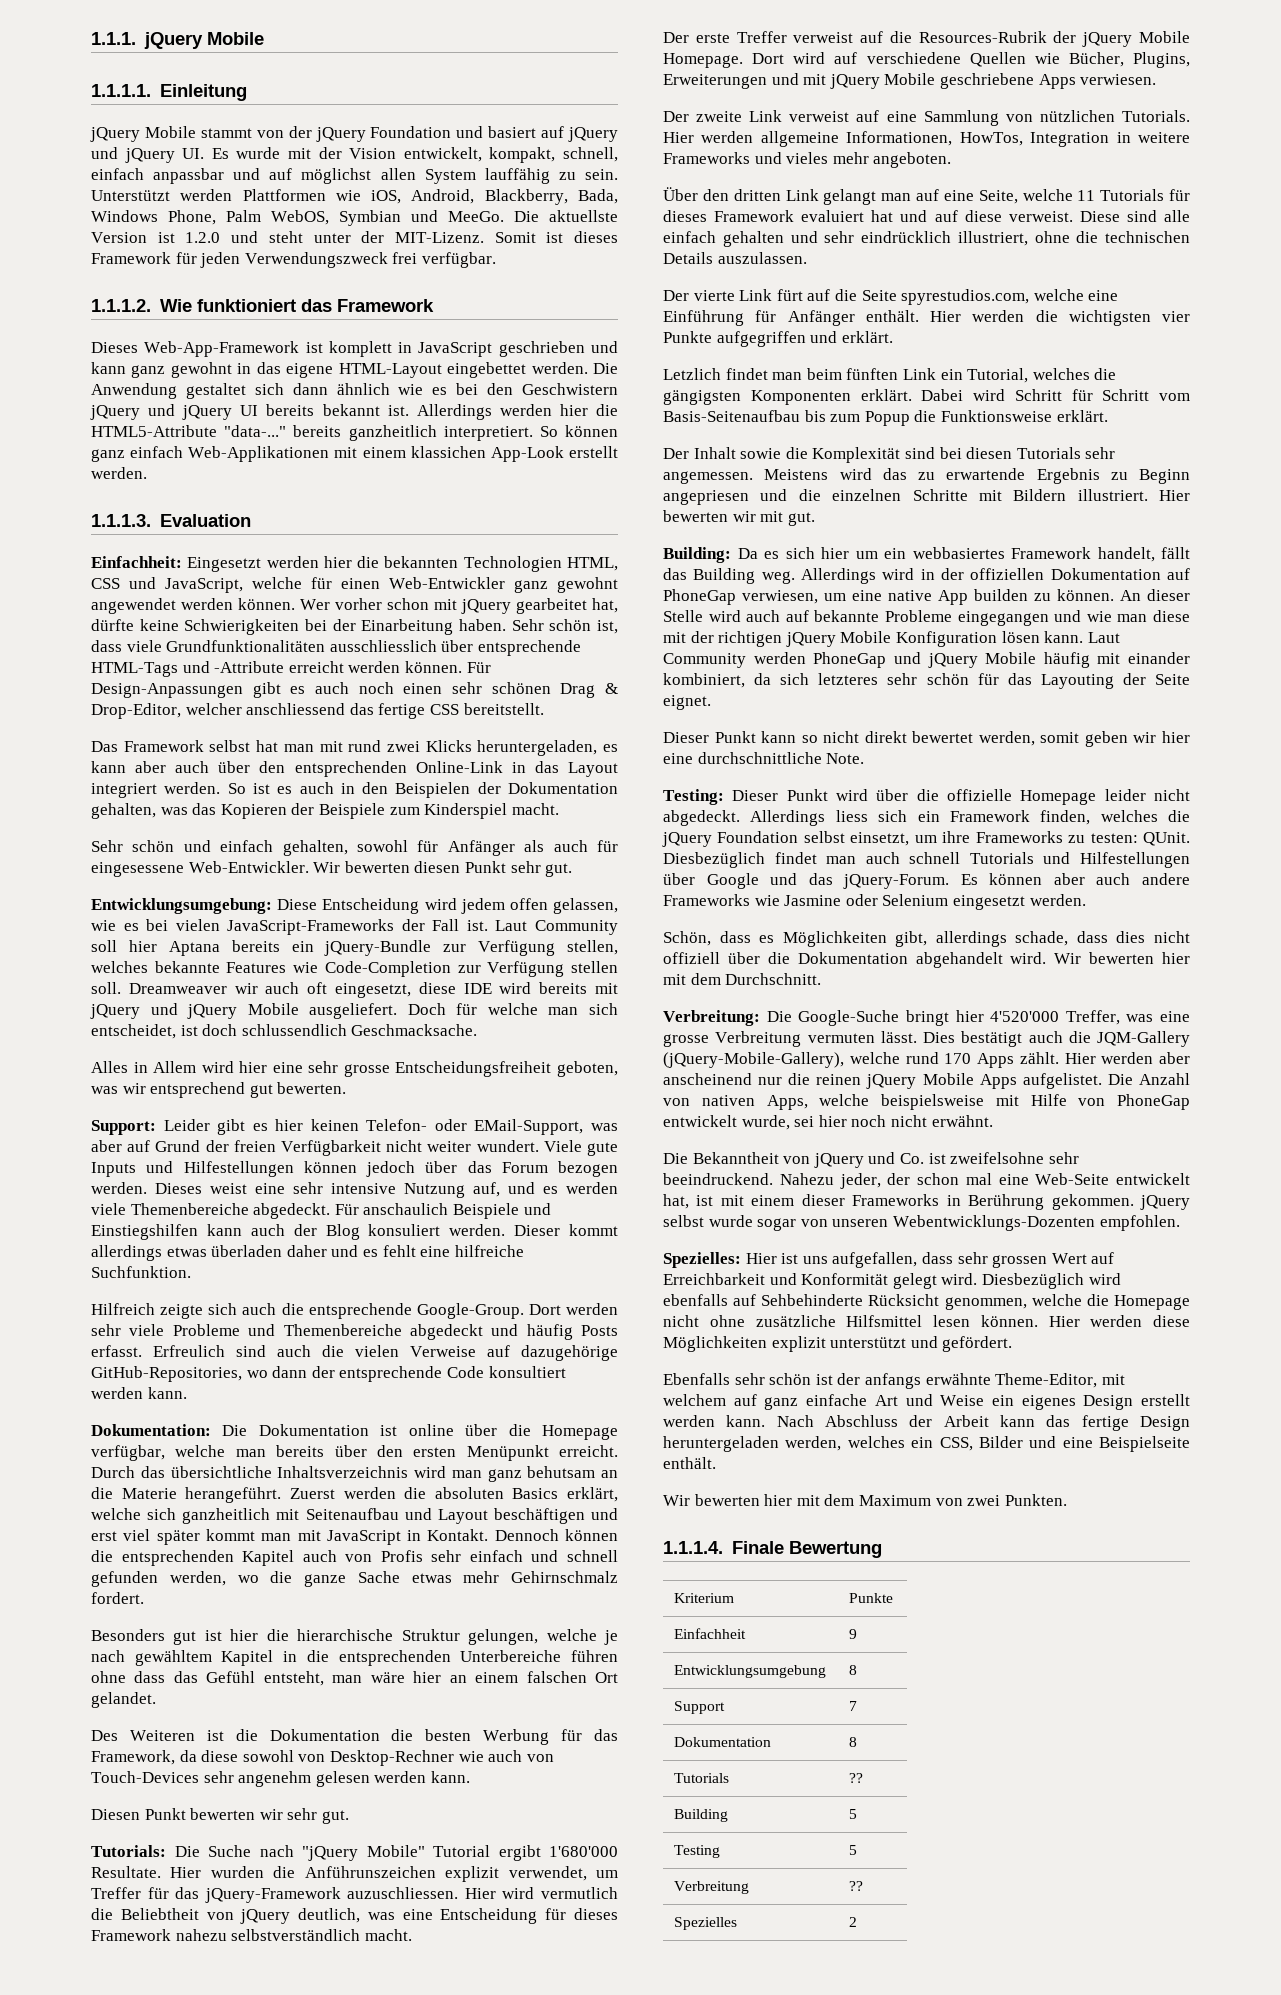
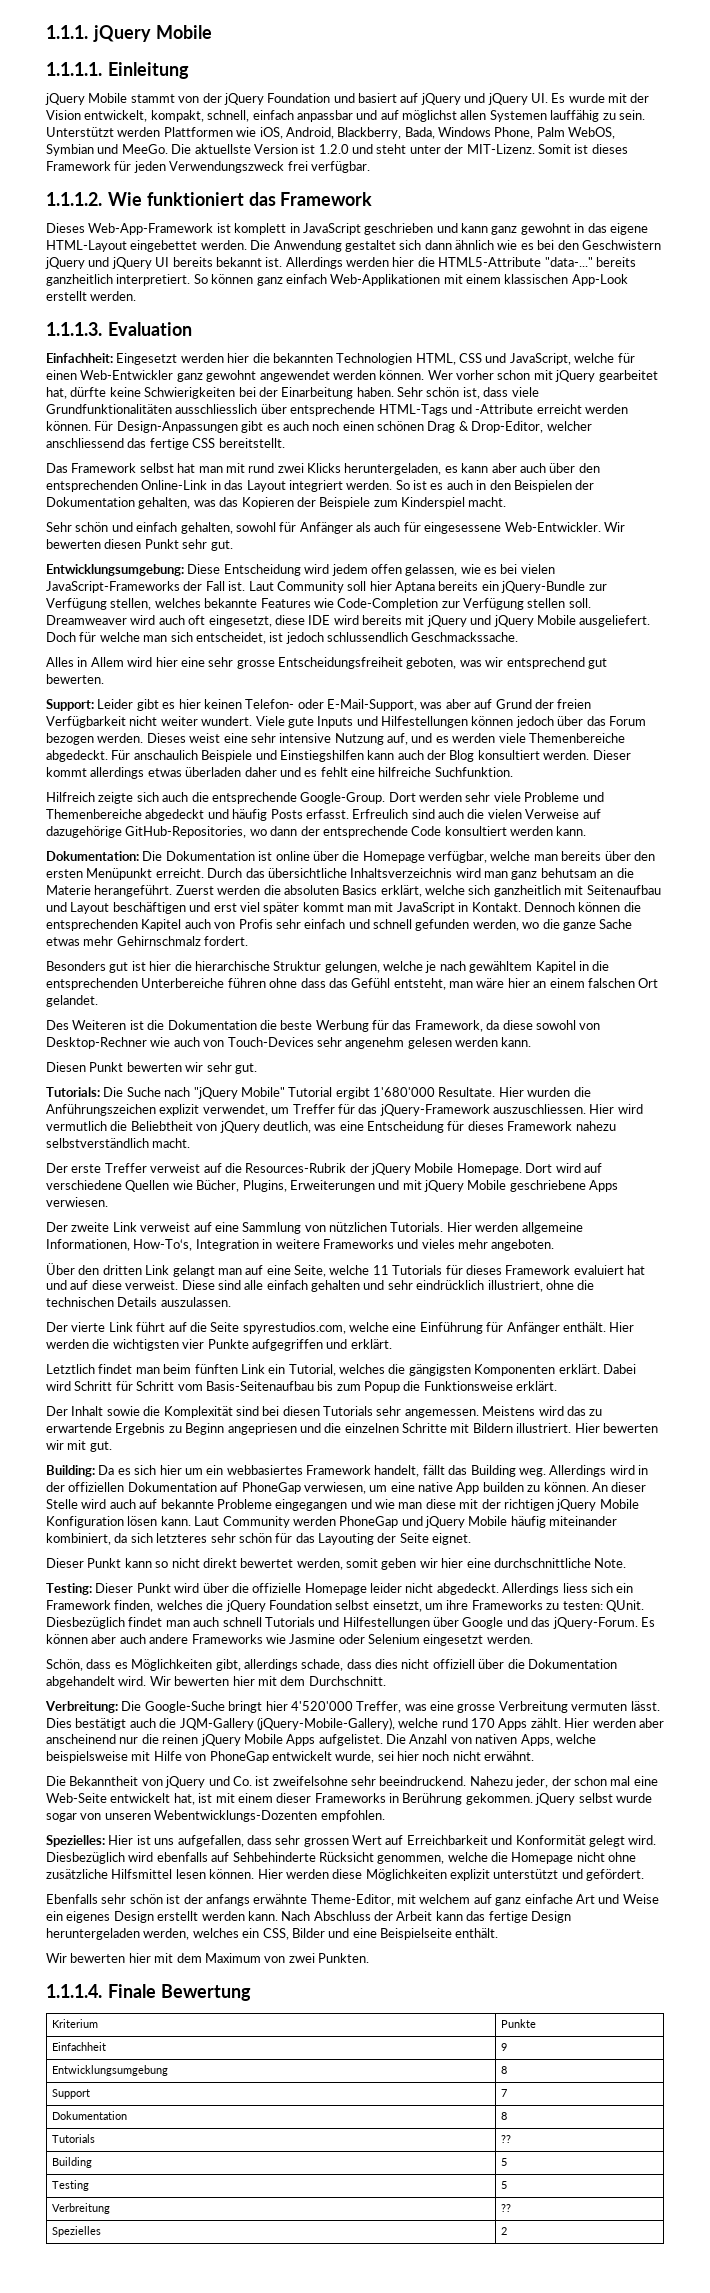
- jQuery Mobile stammt von der jQuery Foundation und basiert auf jQuery und jQuery UI. Es wurde mit der Vision entwickelt, kompakt, schnell, einfach anpassbar und auf möglichst allen System lauffähig zu sein.
+ jQuery Mobile stammt von der jQuery Foundation und basiert auf jQuery und jQuery UI. Es wurde mit der Vision entwickelt, kompakt, schnell, einfach anpassbar und auf möglichst allen Systemen lauffähig zu sein.
- So können ganz einfach Web-Applikationen mit einem klassichen App-Look erstellt werden.
+ So können ganz einfach Web-Applikationen mit einem klassischen App-Look erstellt werden.
- Für Design-Anpassungen gibt es auch noch einen sehr schönen Drag & Drop-Editor, welcher anschliessend das fertige CSS bereitstellt.
+ Für Design-Anpassungen gibt es auch noch einen schönen Drag & Drop-Editor, welcher anschliessend das fertige CSS bereitstellt.
- Dreamweaver wir auch oft eingesetzt, diese IDE wird bereits mit jQuery und jQuery Mobile ausgeliefert.
+ Dreamweaver wird auch oft eingesetzt, diese IDE wird bereits mit jQuery und jQuery Mobile ausgeliefert.
- Doch für welche man sich entscheidet, ist doch schlussendlich Geschmacksache.
+ Doch für welche man sich entscheidet, ist jedoch schlussendlich Geschmackssache.
- Support: Leider gibt es hier keinen Telefon- oder EMail-Support, was aber auf Grund der freien Verfügbarkeit nicht weiter wundert.
+ Support: Leider gibt es hier keinen Telefon- oder E-Mail-Support, was aber auf Grund der freien Verfügbarkeit nicht weiter wundert.
- Für anschaulich Beispiele und Einstiegshilfen kann auch der Blog konsuliert werden.
+ Für anschaulich Beispiele und Einstiegshilfen kann auch der Blog konsultiert werden.
- Des Weiteren ist die Dokumentation die besten Werbung für das Framework, da diese sowohl von Desktop-Rechner wie auch von Touch-Devices sehr angenehm gelesen werden kann.
+ Des Weiteren ist die Dokumentation die beste Werbung für das Framework, da diese sowohl von Desktop-Rechner wie auch von Touch-Devices sehr angenehm gelesen werden kann.
- Hier wurden die Anführunszeichen explizit verwendet, um Treffer für das jQuery-Framework auzuschliessen.
+ Hier wurden die Anführungszeichen explizit verwendet, um Treffer für das jQuery-Framework auszuschliessen.
- Hier werden allgemeine Informationen, HowTos, Integration in weitere Frameworks und vieles mehr angeboten.
+ Hier werden allgemeine Informationen, How-To‘s, Integration in weitere Frameworks und vieles mehr angeboten.
- Der vierte Link fürt auf die Seite spyrestudios.com, welche eine Einführung für Anfänger enthält.
+ Der vierte Link führt auf die Seite spyrestudios.com, welche eine Einführung für Anfänger enthält.
- Letzlich findet man beim fünften Link ein Tutorial, welches die gängigsten Komponenten erklärt.
+ Letztlich findet man beim fünften Link ein Tutorial, welches die gängigsten Komponenten erklärt.
- Laut Community werden PhoneGap und jQuery Mobile häufig mit einander kombiniert, da sich letzteres sehr schön für das Layouting der Seite eignet.
+ Laut Community werden PhoneGap und jQuery Mobile häufig miteinander kombiniert, da sich letzteres sehr schön für das Layouting der Seite eignet.

